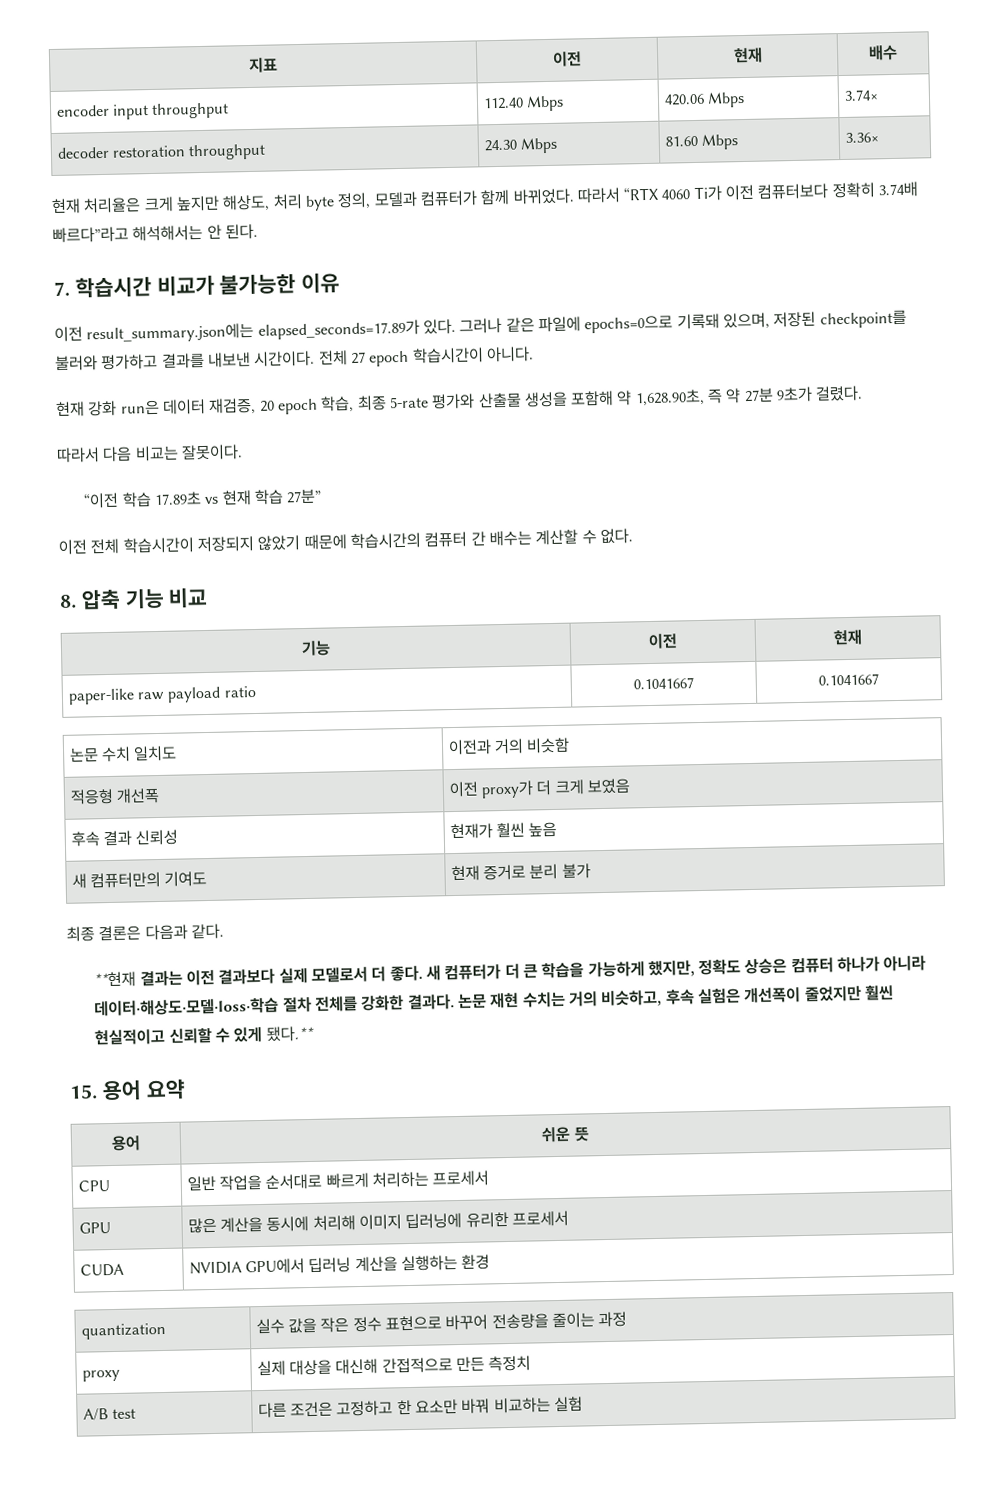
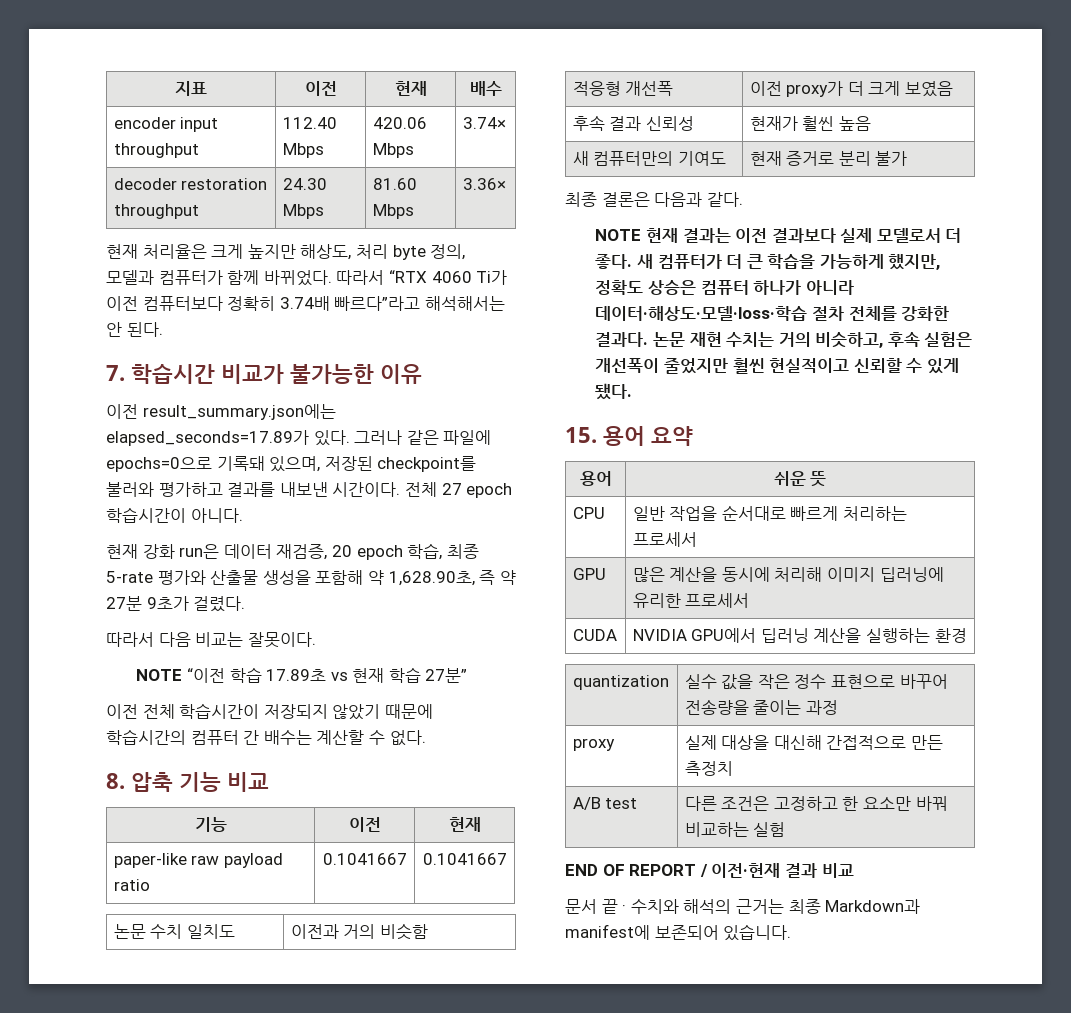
- “이전 학습 17.89초 vs 현재 학습 27분”
+ NOTE “이전 학습 17.89초 vs 현재 학습 27분”
- **현재 결과는 이전 결과보다 실제 모델로서 더 좋다.
+ NOTE 현재 결과는 이전 결과보다 실제 모델로서 더 좋다.
- 논문 재현 수치는 거의 비슷하고, 후속 실험은 개선폭이 줄었지만 훨씬 현실적이고 신뢰할 수 있게 됐다.**
+ 논문 재현 수치는 거의 비슷하고, 후속 실험은 개선폭이 줄었지만 훨씬 현실적이고 신뢰할 수 있게 됐다.
+ END OF REPORT / 이전·현재 결과 비교
+ 문서 끝 · 수치와 해석의 근거는 최종 Markdown과 manifest에 보존되어 있습니다.

